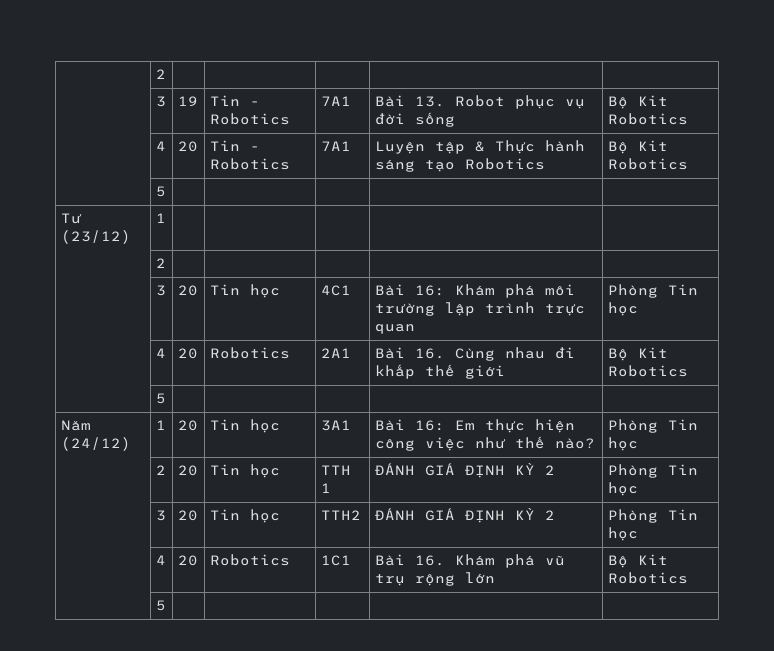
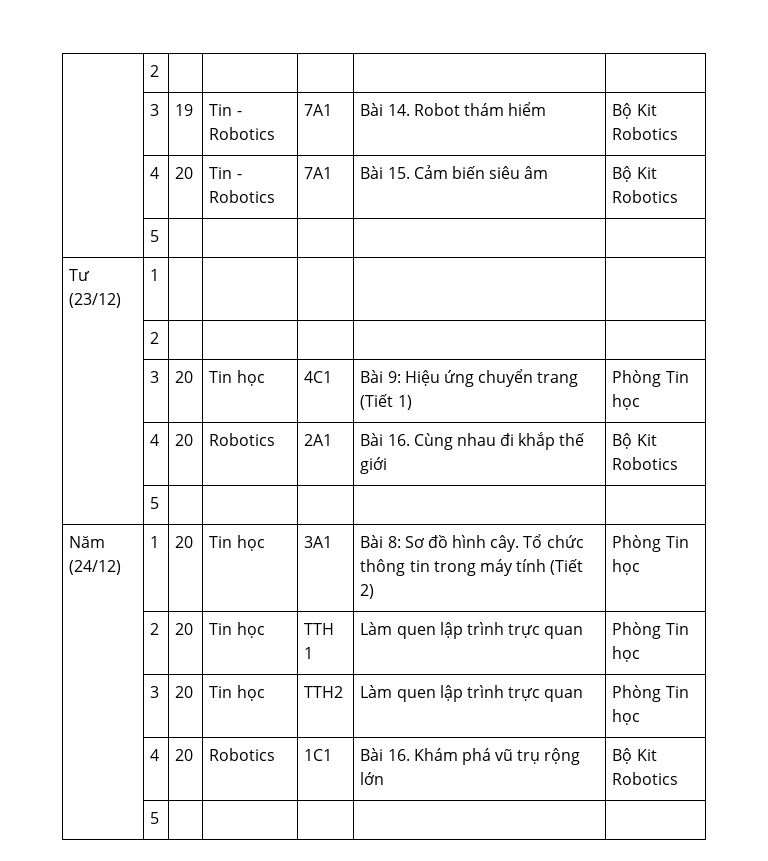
- | 3 | 19 | Tin - Robotics | 7A1 | Bài 13. Robot phục vụ đời sống | Bộ Kit Robotics
+ | 3 | 19 | Tin - Robotics | 7A1 | Bài 14. Robot thám hiểm | Bộ Kit Robotics
- | 4 | 20 | Tin - Robotics | 7A1 | Luyện tập & Thực hành sáng tạo Robotics | Bộ Kit Robotics
+ | 4 | 20 | Tin - Robotics | 7A1 | Bài 15. Cảm biến siêu âm | Bộ Kit Robotics
- | 3 | 20 | Tin học | 4C1 | Bài 16: Khám phá môi trường lập trình trực quan | Phòng Tin học
+ | 3 | 20 | Tin học | 4C1 | Bài 9: Hiệu ứng chuyển trang (Tiết 1) | Phòng Tin học
- Năm (24/12) | 1 | 20 | Tin học | 3A1 | Bài 16: Em thực hiện công việc như thế nào? | Phòng Tin học
+ Năm (24/12) | 1 | 20 | Tin học | 3A1 | Bài 8: Sơ đồ hình cây. Tổ chức thông tin trong máy tính (Tiết 2) | Phòng Tin học
- | 2 | 20 | Tin học | TTH 1 | ĐÁNH GIÁ ĐỊNH KỲ 2 | Phòng Tin học
+ | 2 | 20 | Tin học | TTH 1 | Làm quen lập trình trực quan | Phòng Tin học
- | 3 | 20 | Tin học | TTH2 | ĐÁNH GIÁ ĐỊNH KỲ 2 | Phòng Tin học
+ | 3 | 20 | Tin học | TTH2 | Làm quen lập trình trực quan | Phòng Tin học

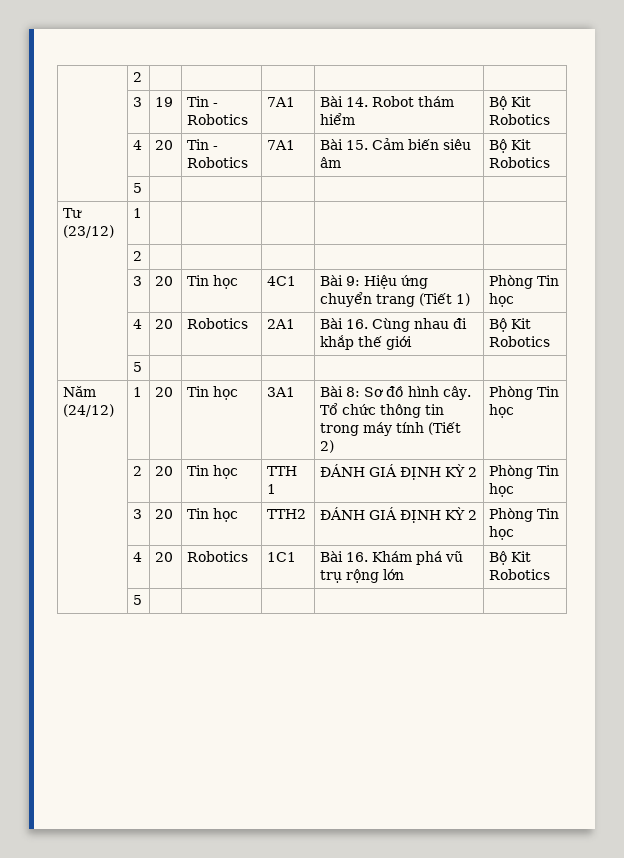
- | 2 | 20 | Tin học | TTH 1 | Làm quen lập trình trực quan | Phòng Tin học
+ | 2 | 20 | Tin học | TTH 1 | ĐÁNH GIÁ ĐỊNH KỲ 2 | Phòng Tin học
- | 3 | 20 | Tin học | TTH2 | Làm quen lập trình trực quan | Phòng Tin học
+ | 3 | 20 | Tin học | TTH2 | ĐÁNH GIÁ ĐỊNH KỲ 2 | Phòng Tin học

